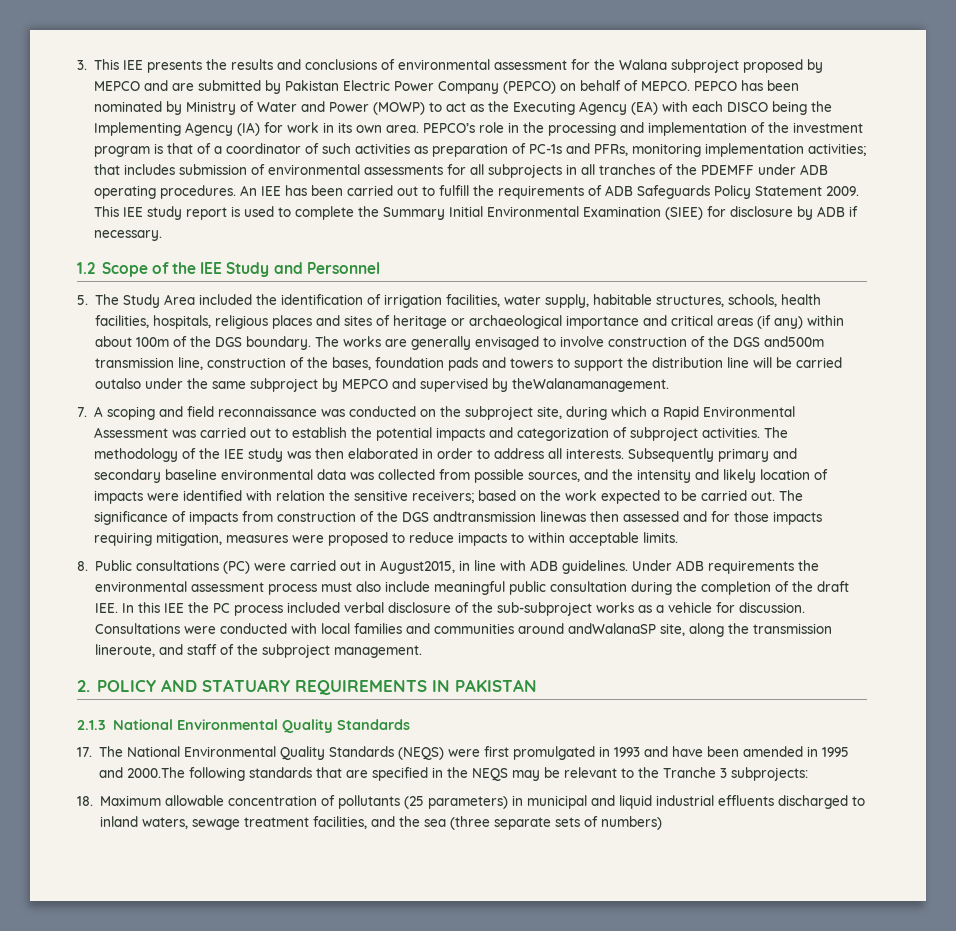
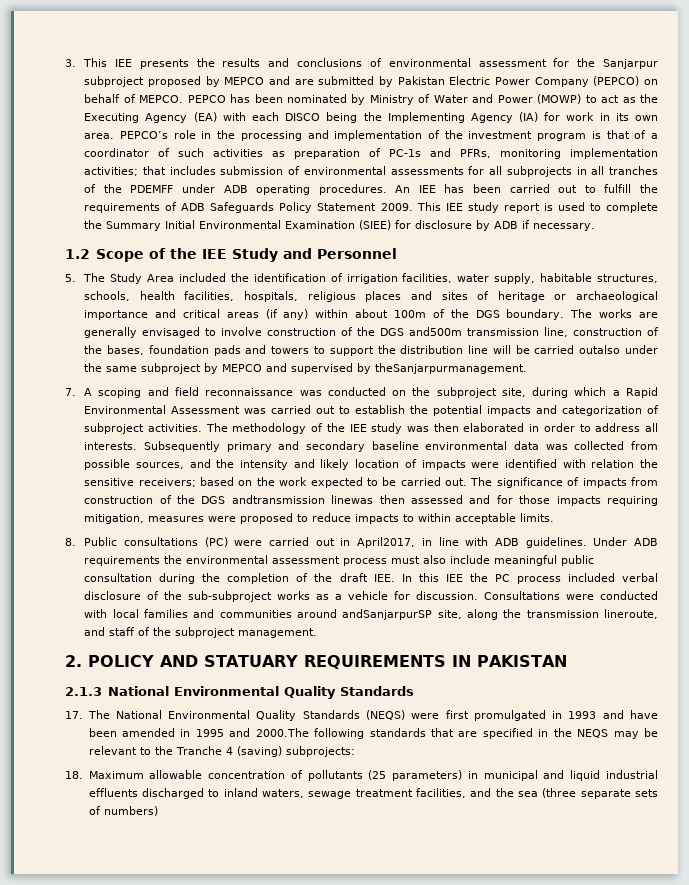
- 3. This IEE presents the results and conclusions of environmental assessment for the Walana subproject proposed by MEPCO and are submitted by Pakistan Electric Power Company (PEPCO) on behalf of MEPCO.
+ 3. This IEE presents the results and conclusions of environmental assessment for the Sanjarpur subproject proposed by MEPCO and are submitted by Pakistan Electric Power Company (PEPCO) on behalf of MEPCO.
- The works are generally envisaged to involve construction of the DGS and500m transmission line, construction of the bases, foundation pads and towers to support the distribution line will be carried outalso under the same subproject by MEPCO and supervised by theWalanamanagement.
+ The works are generally envisaged to involve construction of the DGS and500m transmission line, construction of the bases, foundation pads and towers to support the distribution line will be carried outalso under the same subproject by MEPCO and supervised by theSanjarpurmanagement.
- 8. Public consultations (PC) were carried out in August2015, in line with ADB guidelines.
+ 8. Public consultations (PC) were carried out in April2017, in line with ADB guidelines.
- Consultations were conducted with local families and communities around andWalanaSP site, along the transmission lineroute, and staff of the subproject management.
+ Consultations were conducted with local families and communities around andSanjarpurSP site, along the transmission lineroute, and staff of the subproject management.
- 17. The National Environmental Quality Standards (NEQS) were first promulgated in 1993 and have been amended in 1995 and 2000.The following standards that are specified in the NEQS may be relevant to the Tranche 3 subprojects:
+ 17. The National Environmental Quality Standards (NEQS) were first promulgated in 1993 and have been amended in 1995 and 2000.The following standards that are specified in the NEQS may be relevant to the Tranche 4 (saving) subprojects:

